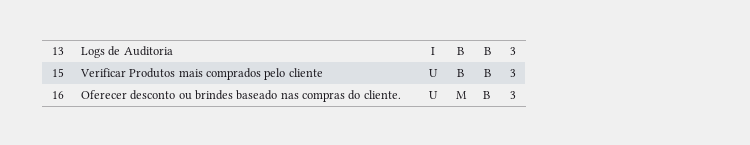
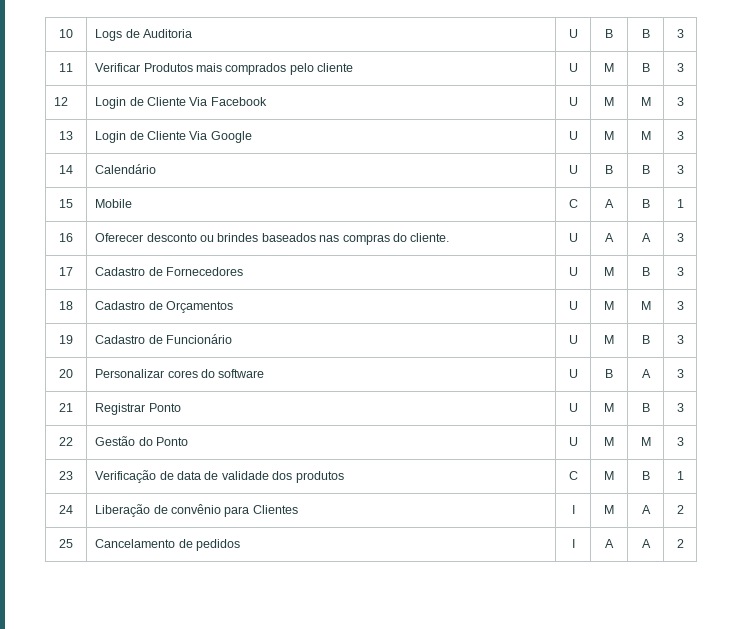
- 13 | Logs de Auditoria | I | B | B | 3
- 15 | Verificar Produtos mais comprados pelo cliente | U | B | B | 3
+ 10 | Logs de Auditoria | U | B | B | 3
+ 11 | Verificar Produtos mais comprados pelo cliente | U | M | B | 3
+ 12 | Login de Cliente Via Facebook | U | M | M | 3
+ 13 | Login de Cliente Via Google | U | M | M | 3
+ 14 | Calendário | U | B | B | 3
+ 15 | Mobile | C | A | B | 1
- 16 | Oferecer desconto ou brindes baseado nas compras do cliente. | U | M | B | 3
+ 16 | Oferecer desconto ou brindes baseados nas compras do cliente. | U | A | A | 3
+ 17 | Cadastro de Fornecedores | U | M | B | 3
+ 18 | Cadastro de Orçamentos | U | M | M | 3
+ 19 | Cadastro de Funcionário | U | M | B | 3
+ 20 | Personalizar cores do software | U | B | A | 3
+ 21 | Registrar Ponto | U | M | B | 3
+ 22 | Gestão do Ponto | U | M | M | 3
+ 23 | Verificação de data de validade dos produtos | C | M | B | 1
+ 24 | Liberação de convênio para Clientes | I | M | A | 2
+ 25 | Cancelamento de pedidos | I | A | A | 2

